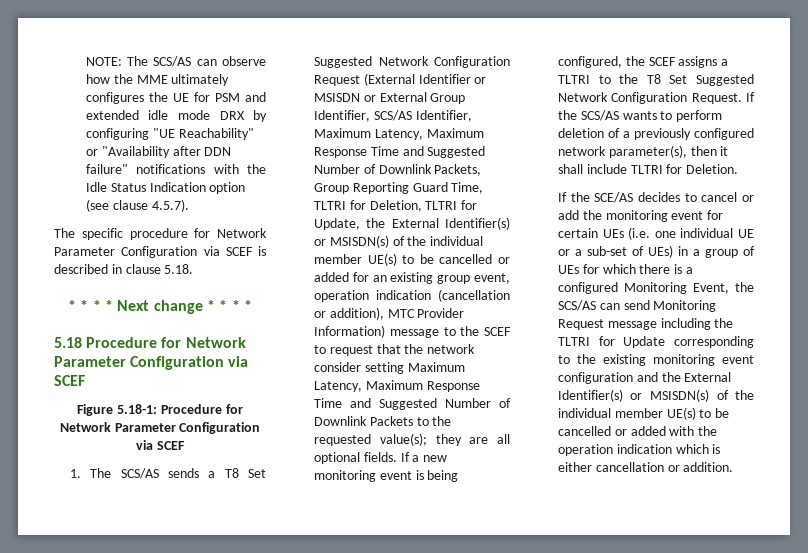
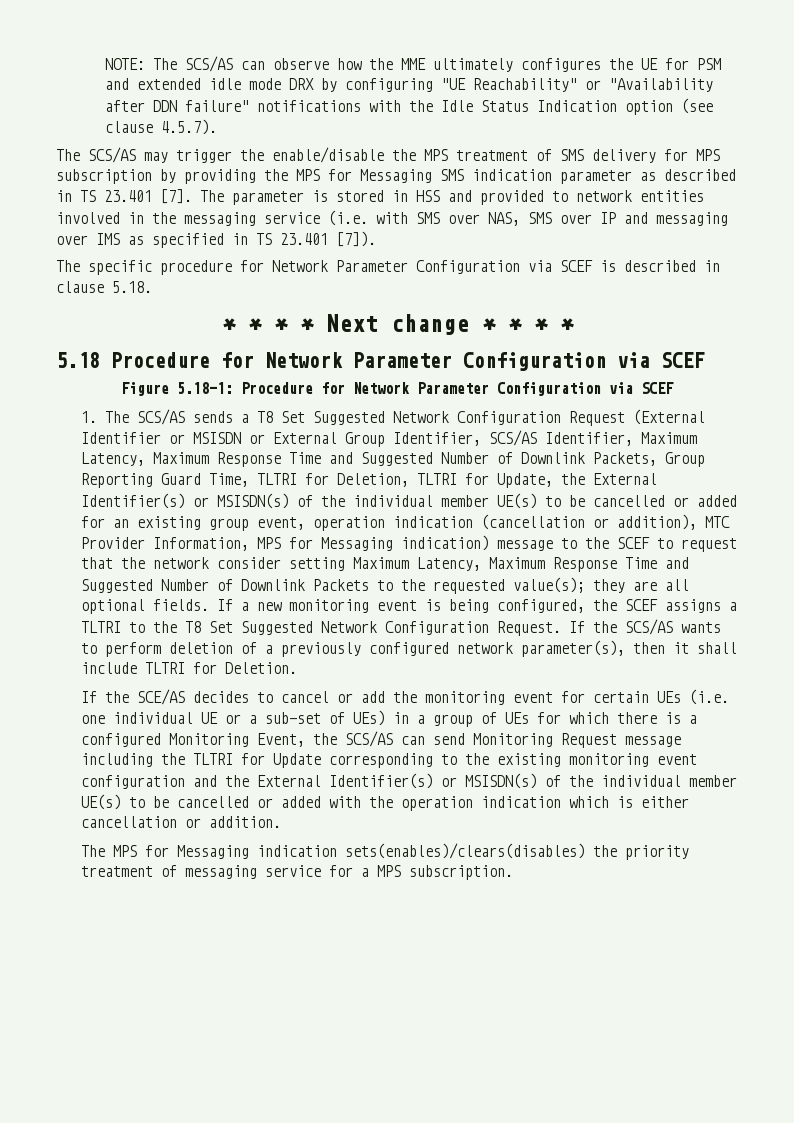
+ The SCS/AS may trigger the enable/disable the MPS treatment of SMS delivery for MPS subscription by providing the MPS for Messaging SMS indication parameter as described in TS 23.401 [7]. The parameter is stored in HSS and provided to network entities involved in the messaging service (i.e. with SMS over NAS, SMS over IP and messaging over IMS as specified in TS 23.401 [7]).
- 1. The SCS/AS sends a T8 Set Suggested Network Configuration Request (External Identifier or MSISDN or External Group Identifier, SCS/AS Identifier, Maximum Latency, Maximum Response Time and Suggested Number of Downlink Packets, Group Reporting Guard Time, TLTRI for Deletion, TLTRI for Update, the External Identifier(s) or MSISDN(s) of the individual member UE(s) to be cancelled or added for an existing group event, operation indication (cancellation or addition), MTC Provider Information) message to the SCEF to request that the network consider setting Maximum Latency, Maximum Response Time and Suggested Number of Downlink Packets to the requested value(s);
+ 1. The SCS/AS sends a T8 Set Suggested Network Configuration Request (External Identifier or MSISDN or External Group Identifier, SCS/AS Identifier, Maximum Latency, Maximum Response Time and Suggested Number of Downlink Packets, Group Reporting Guard Time, TLTRI for Deletion, TLTRI for Update, the External Identifier(s) or MSISDN(s) of the individual member UE(s) to be cancelled or added for an existing group event, operation indication (cancellation or addition), MTC Provider Information, MPS for Messaging indication) message to the SCEF to request that the network consider setting Maximum Latency, Maximum Response Time and Suggested Number of Downlink Packets to the requested value(s);
+ The MPS for Messaging indication sets(enables)/clears(disables) the priority treatment of messaging service for a MPS subscription.

